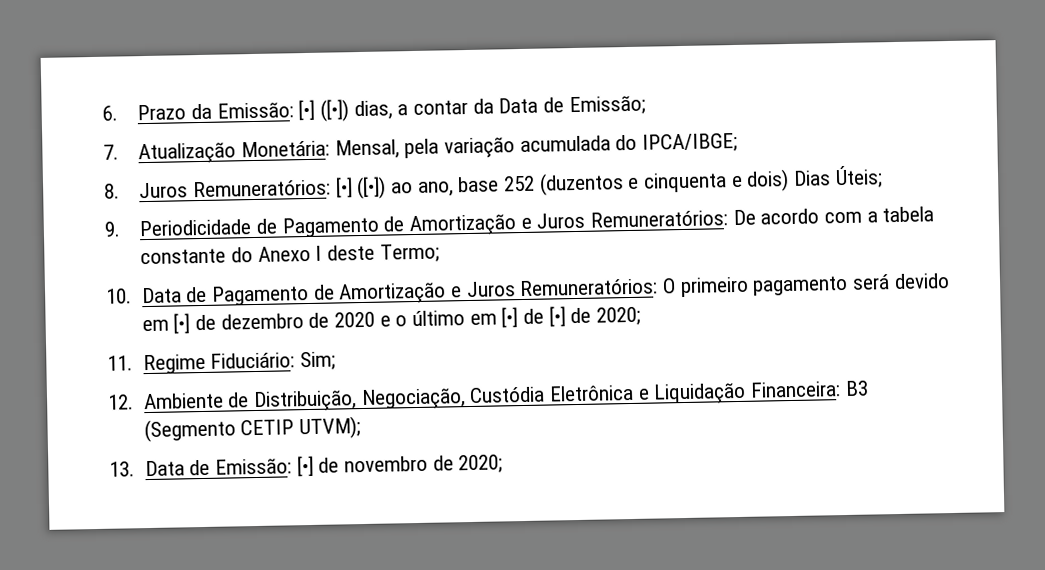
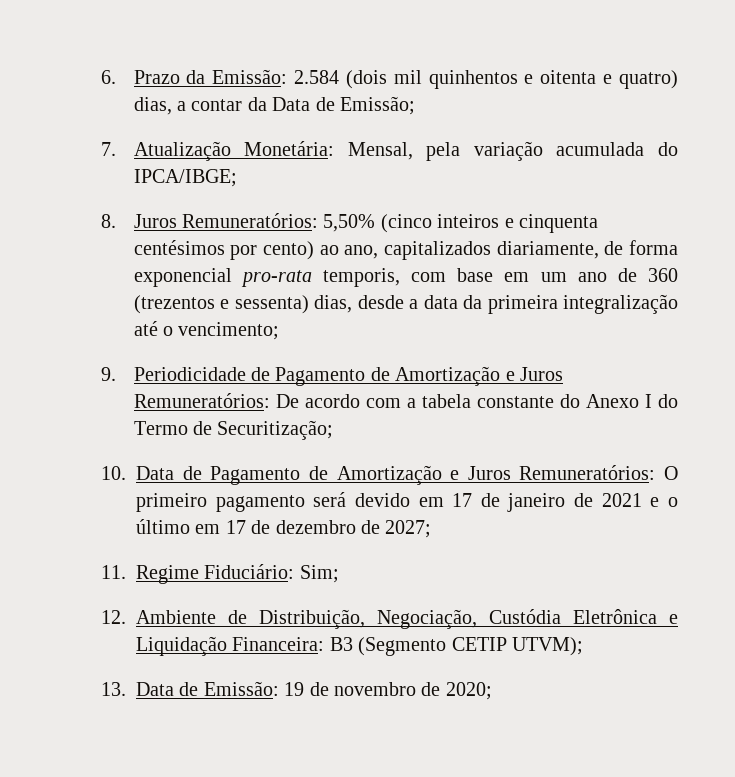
- 6. Prazo da Emissão: [•] ([•]) dias, a contar da Data de Emissão;
+ 6. Prazo da Emissão: 2.584 (dois mil quinhentos e oitenta e quatro) dias, a contar da Data de Emissão;
- 8. Juros Remuneratórios: [•] ([•]) ao ano, base 252 (duzentos e cinquenta e dois) Dias Úteis;
+ 8. Juros Remuneratórios: 5,50% (cinco inteiros e cinquenta centésimos por cento) ao ano, capitalizados diariamente, de forma exponencial pro-rata temporis, com base em um ano de 360 (trezentos e sessenta) dias, desde a data da primeira integralização até o vencimento;
- 9. Periodicidade de Pagamento de Amortização e Juros Remuneratórios: De acordo com a tabela constante do Anexo I deste Termo;
+ 9. Periodicidade de Pagamento de Amortização e Juros Remuneratórios: De acordo com a tabela constante do Anexo I do Termo de Securitização;
- 10. Data de Pagamento de Amortização e Juros Remuneratórios: O primeiro pagamento será devido em [•] de dezembro de 2020 e o último em [•] de [•] de 2020;
+ 10. Data de Pagamento de Amortização e Juros Remuneratórios: O primeiro pagamento será devido em 17 de janeiro de 2021 e o último em 17 de dezembro de 2027;
- 13. Data de Emissão: [•] de novembro de 2020;
+ 13. Data de Emissão: 19 de novembro de 2020;

